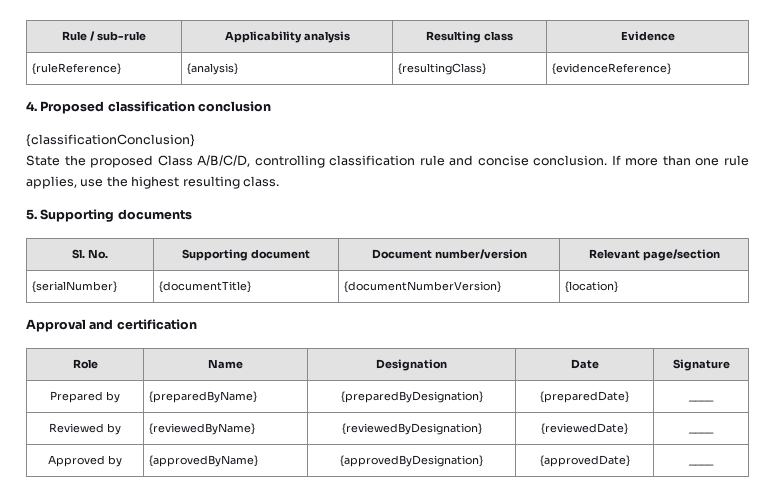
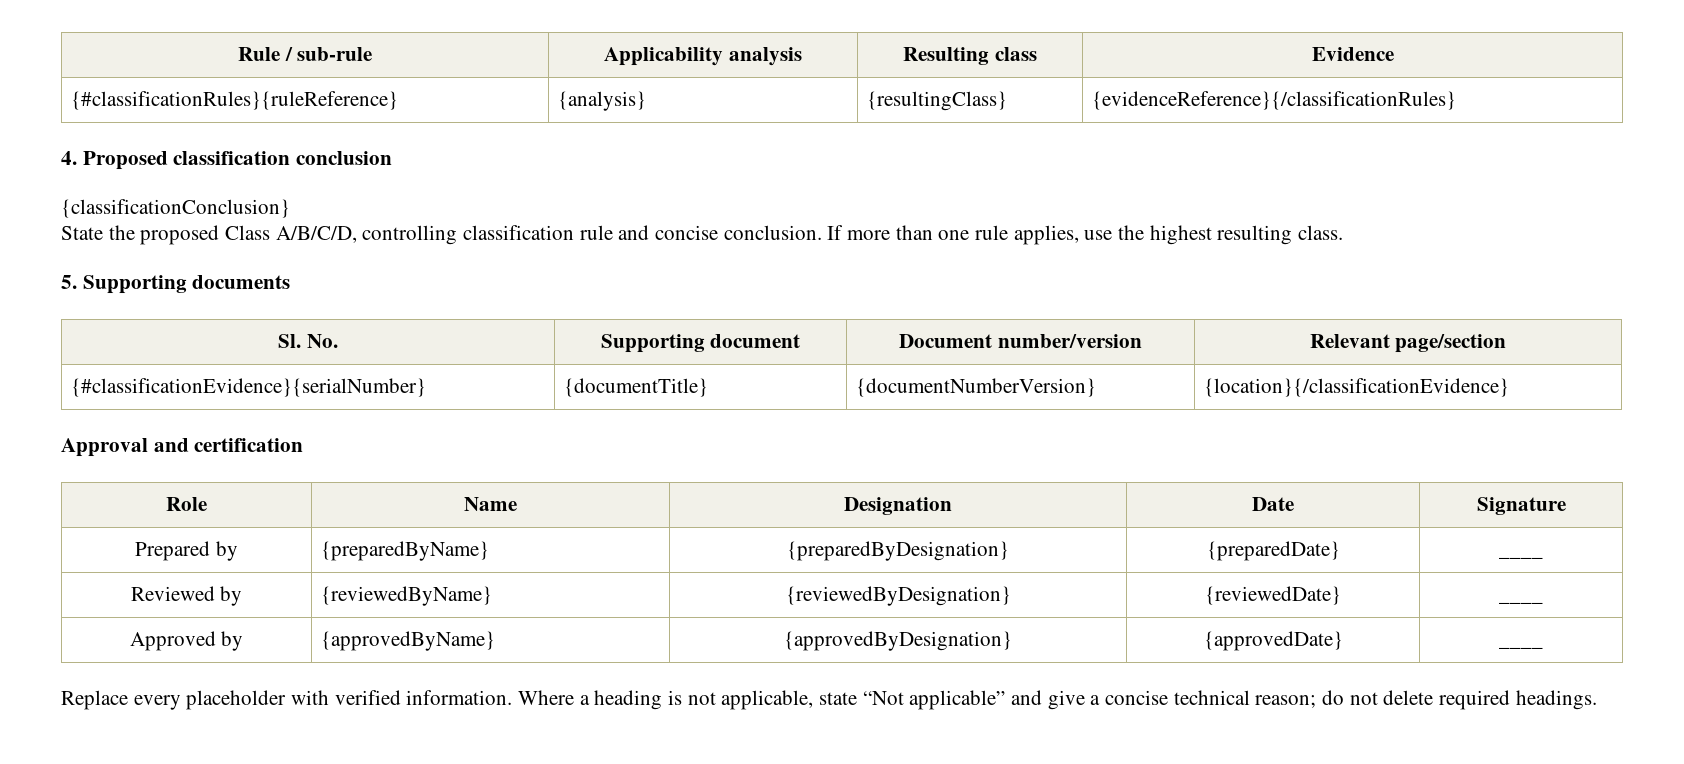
- {ruleReference} | {analysis} | {resultingClass} | {evidenceReference}
+ {#classificationRules}{ruleReference} | {analysis} | {resultingClass} | {evidenceReference}{/classificationRules}
- {serialNumber} | {documentTitle} | {documentNumberVersion} | {location}
+ {#classificationEvidence}{serialNumber} | {documentTitle} | {documentNumberVersion} | {location}{/classificationEvidence}
+ Replace every placeholder with verified information. Where a heading is not applicable, state “Not applicable” and give a concise technical reason; do not delete required headings.

